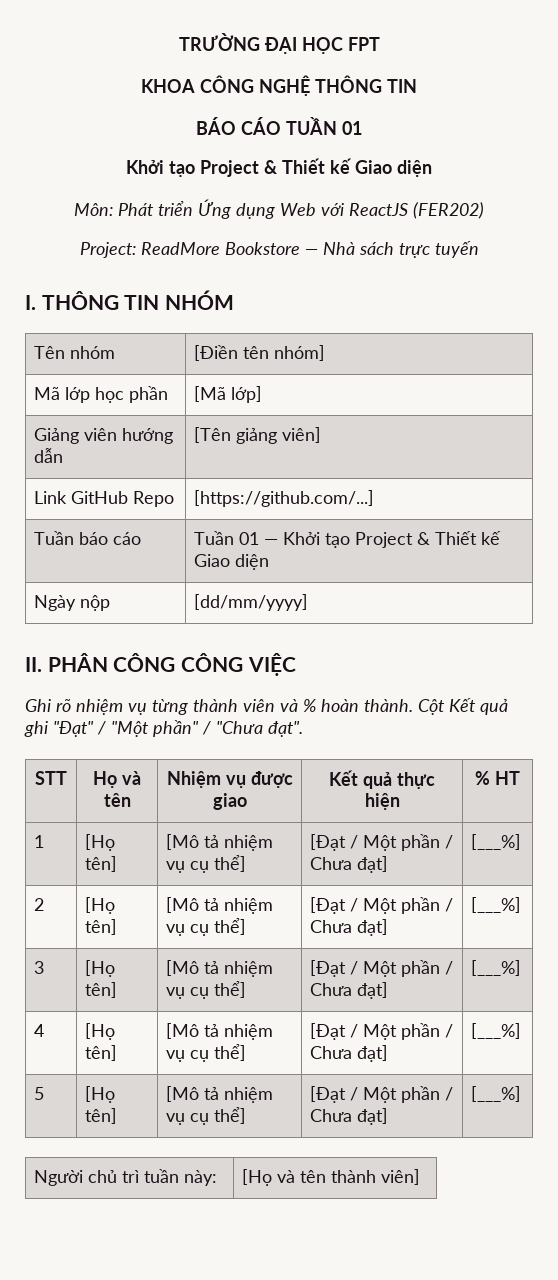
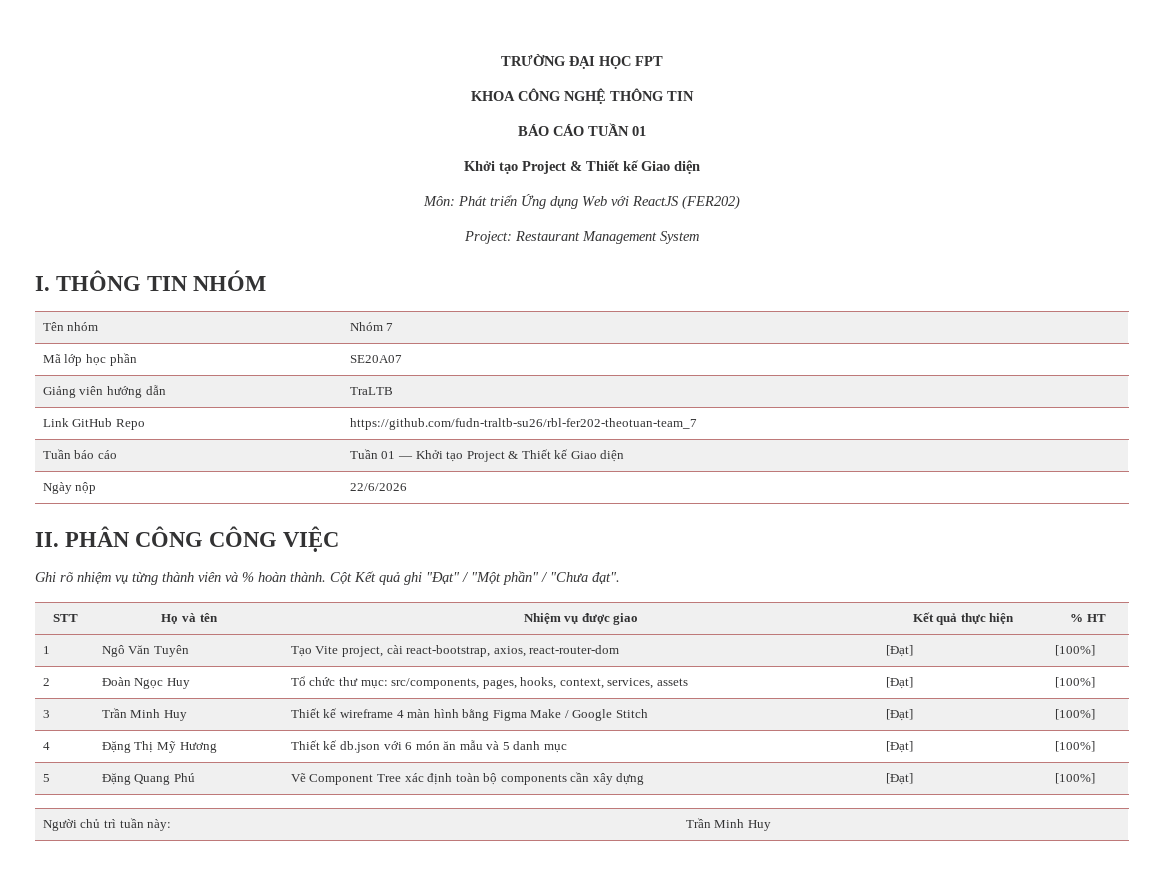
- Project: ReadMore Bookstore — Nhà sách trực tuyến
+ Project: Restaurant Management System
- Tên nhóm | [Điền tên nhóm]
+ Tên nhóm | Nhóm 7
- Mã lớp học phần | [Mã lớp]
+ Mã lớp học phần | SE20A07
- Giảng viên hướng dẫn | [Tên giảng viên]
+ Giảng viên hướng dẫn | TraLTB
- Link GitHub Repo | [https://github.com/...]
+ Link GitHub Repo | https://github.com/fudn-traltb-su26/rbl-fer202-theotuan-team_7
- Ngày nộp | [dd/mm/yyyy]
+ Ngày nộp | 22/6/2026
- 1 | [Họ tên] | [Mô tả nhiệm vụ cụ thể] | [Đạt / Một phần / Chưa đạt] | [___%]
- 2 | [Họ tên] | [Mô tả nhiệm vụ cụ thể] | [Đạt / Một phần / Chưa đạt] | [___%]
- 3 | [Họ tên] | [Mô tả nhiệm vụ cụ thể] | [Đạt / Một phần / Chưa đạt] | [___%]
- 4 | [Họ tên] | [Mô tả nhiệm vụ cụ thể] | [Đạt / Một phần / Chưa đạt] | [___%]
- 5 | [Họ tên] | [Mô tả nhiệm vụ cụ thể] | [Đạt / Một phần / Chưa đạt] | [___%]
+ 1 | Ngô Văn Tuyên | Tạo Vite project, cài react-bootstrap, axios, react-router-dom | [Đạt] | [100%]
+ 2 | Đoàn Ngọc Huy | Tổ chức thư mục: src/components, pages, hooks, context, services, assets | [Đạt] | [100%]
+ 3 | Trần Minh Huy | Thiết kế wireframe 4 màn hình bằng Figma Make / Google Stitch | [Đạt] | [100%]
+ 4 | Đặng Thị Mỹ Hương | Thiết kế db.json với 6 món ăn mẫu và 5 danh mục | [Đạt] | [100%]
+ 5 | Đặng Quang Phú | Vẽ Component Tree xác định toàn bộ components cần xây dựng | [Đạt] | [100%]
- Người chủ trì tuần này: | [Họ và tên thành viên]
+ Người chủ trì tuần này: | Trần Minh Huy

